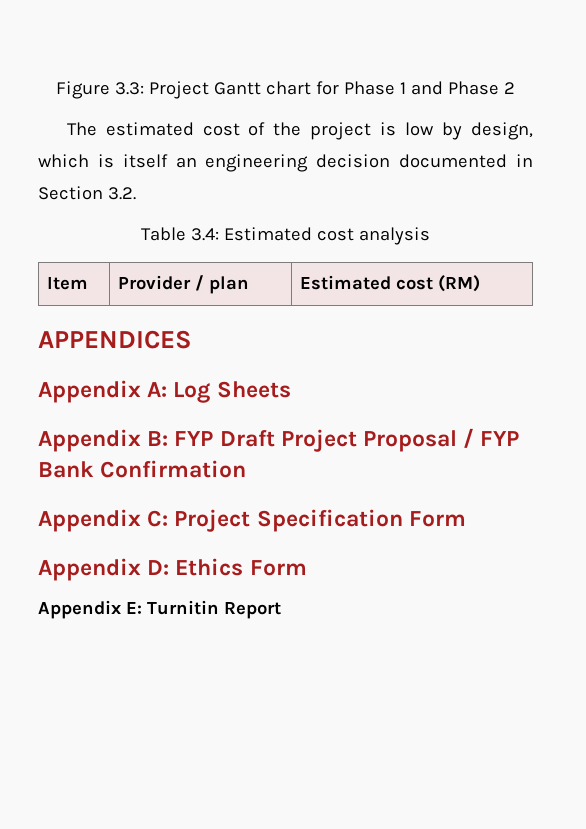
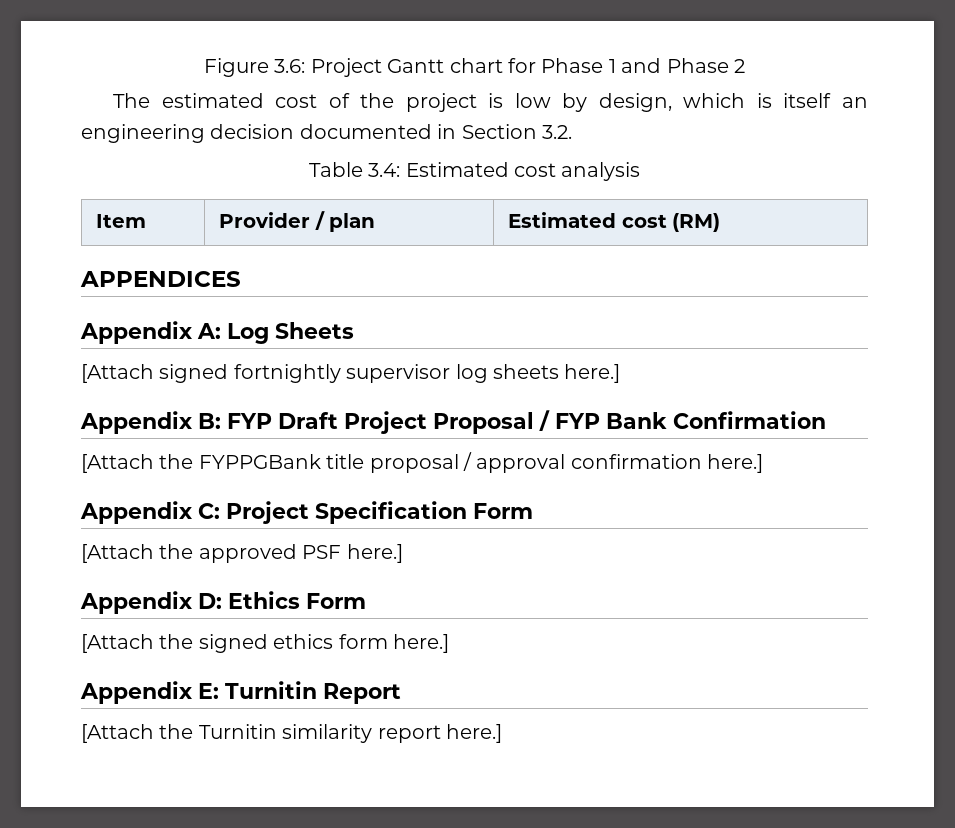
- Figure 3.3: Project Gantt chart for Phase 1 and Phase 2
+ Figure 3.6: Project Gantt chart for Phase 1 and Phase 2
+ [Attach signed fortnightly supervisor log sheets here.]
+ [Attach the FYPPGBank title proposal / approval confirmation here.]
+ [Attach the approved PSF here.]
+ [Attach the signed ethics form here.]
  Appendix E: Turnitin Report
+ [Attach the Turnitin similarity report here.]

